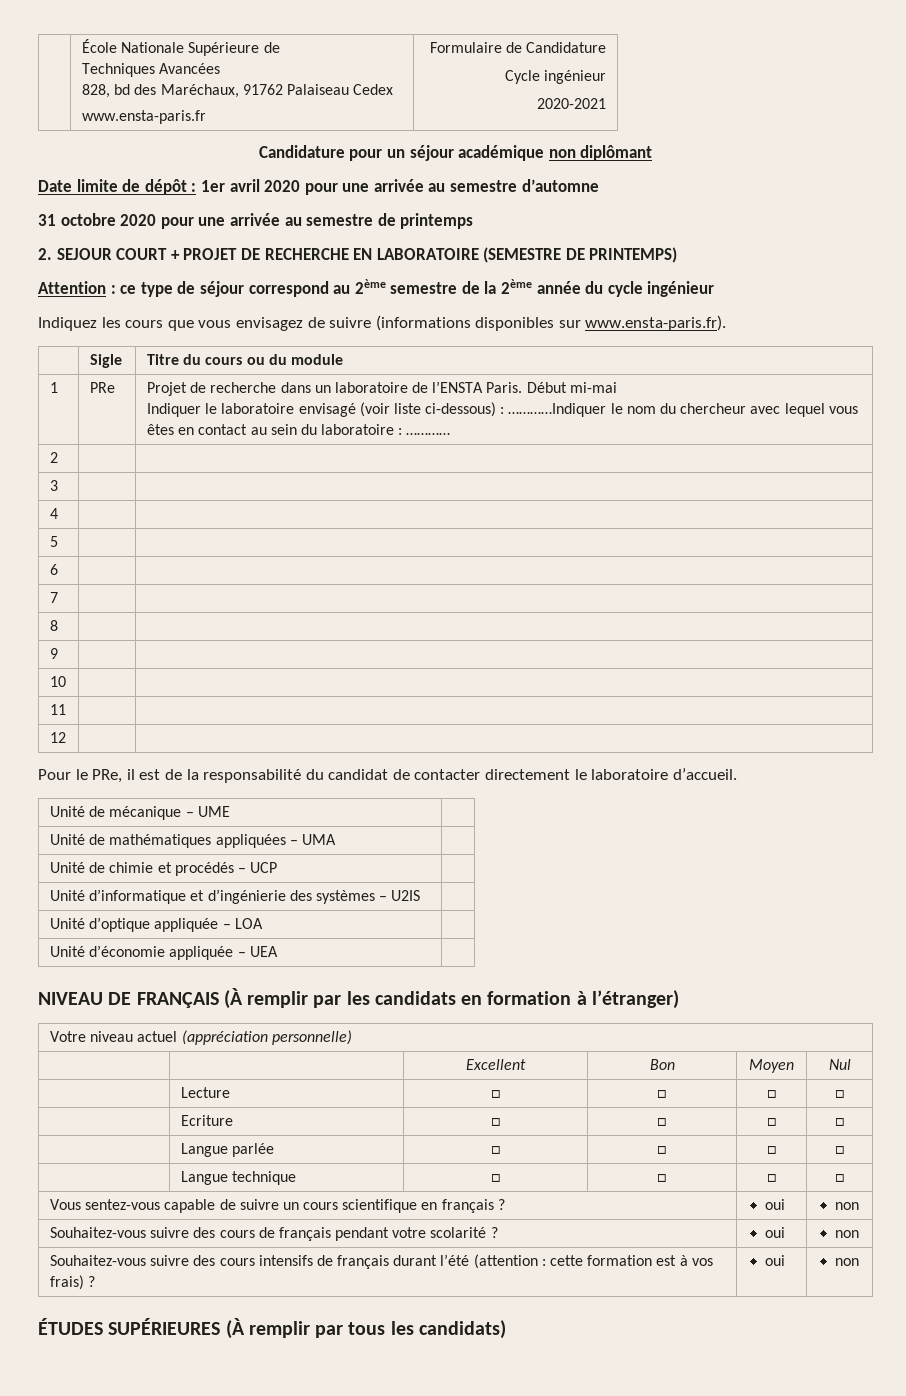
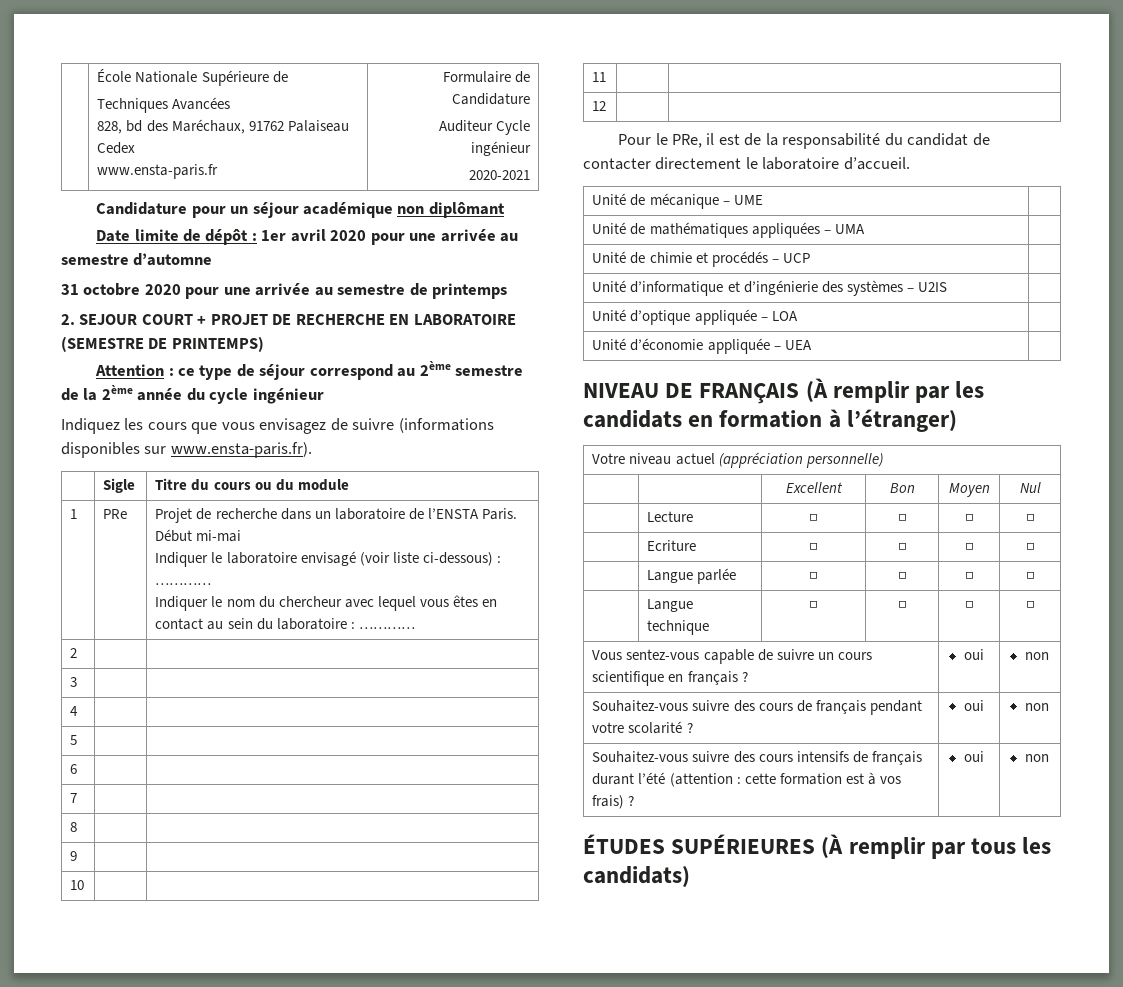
  | École Nationale Supérieure de
  Techniques Avancées
  828, bd des Maréchaux, 91762 Palaiseau Cedex
  www.ensta-paris.fr | Formulaire de Candidature
- Cycle ingénieur
+ Auditeur Cycle ingénieur
  1 | PRe | Projet de recherche dans un laboratoire de l’ENSTA Paris. Début mi-mai
- Indiquer le laboratoire envisagé (voir liste ci-dessous) : …………Indiquer le nom du chercheur avec lequel vous êtes en contact au sein du laboratoire : …………
+ Indiquer le laboratoire envisagé (voir liste ci-dessous) : …………
+ Indiquer le nom du chercheur avec lequel vous êtes en contact au sein du laboratoire : …………

